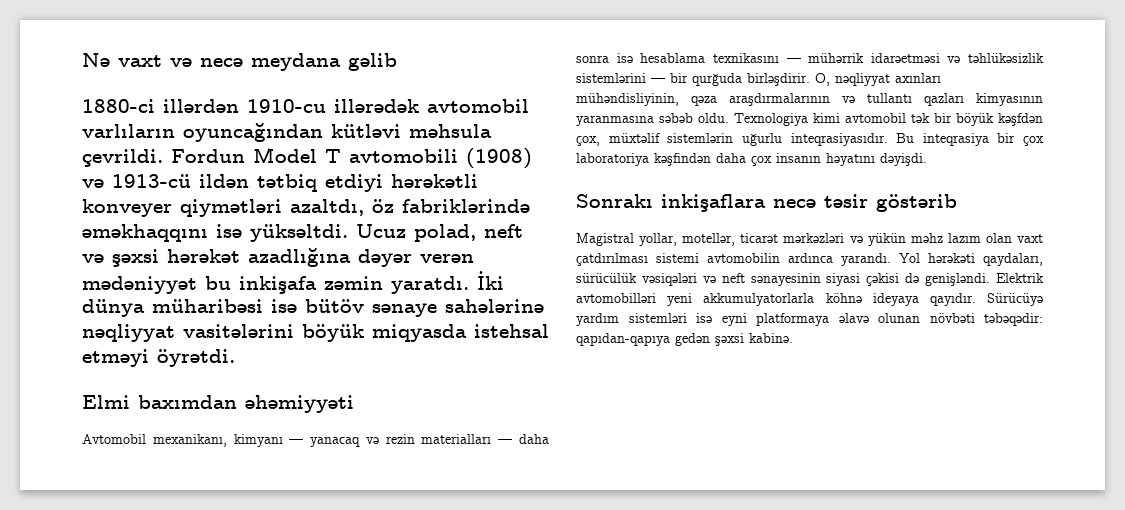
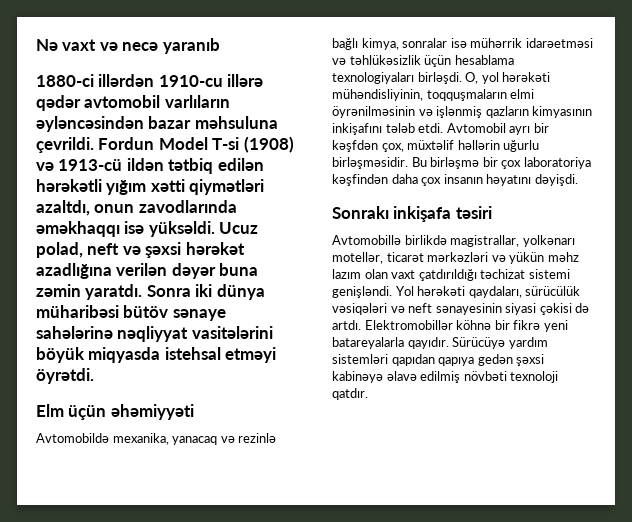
- Nə vaxt və necə meydana gəlib
+ Nə vaxt və necə yaranıb
- 1880-ci illərdən 1910-cu illərədək avtomobil varlıların oyuncağından kütləvi məhsula çevrildi.
+ 1880-ci illərdən 1910-cu illərə qədər avtomobil varlıların əyləncəsindən bazar məhsuluna çevrildi.
- Fordun Model T avtomobili (1908) və 1913-cü ildən tətbiq etdiyi hərəkətli konveyer qiymətləri azaltdı, öz fabriklərində əməkhaqqını isə yüksəltdi.
+ Fordun Model T-si (1908) və 1913-cü ildən tətbiq edilən hərəkətli yığım xətti qiymətləri azaltdı, onun zavodlarında əməkhaqqı isə yüksəldi.
- Ucuz polad, neft və şəxsi hərəkət azadlığına dəyər verən mədəniyyət bu inkişafa zəmin yaratdı. İki dünya müharibəsi isə bütöv sənaye sahələrinə nəqliyyat vasitələrini böyük miqyasda istehsal etməyi öyrətdi.
+ Ucuz polad, neft və şəxsi hərəkət azadlığına verilən dəyər buna zəmin yaratdı. Sonra iki dünya müharibəsi bütöv sənaye sahələrinə nəqliyyat vasitələrini böyük miqyasda istehsal etməyi öyrətdi.
- Elmi baxımdan əhəmiyyəti
+ Elm üçün əhəmiyyəti
- Avtomobil mexanikanı, kimyanı — yanacaq və rezin materialları — daha sonra isə hesablama texnikasını — mühərrik idarəetməsi və təhlükəsizlik sistemlərini — bir qurğuda birləşdirir. O, nəqliyyat axınları mühəndisliyinin, qəza araşdırmalarının və tullantı qazları kimyasının yaranmasına səbəb oldu. Texnologiya kimi avtomobil tək bir böyük kəşfdən çox, müxtəlif sistemlərin uğurlu inteqrasiyasıdır. Bu inteqrasiya bir çox laboratoriya kəşfindən daha çox insanın həyatını dəyişdi.
+ Avtomobildə mexanika, yanacaq və rezinlə bağlı kimya, sonralar isə mühərrik idarəetməsi və təhlükəsizlik üçün hesablama texnologiyaları birləşdi. O, yol hərəkəti mühəndisliyinin, toqquşmaların elmi öyrənilməsinin və işlənmiş qazların kimyasının inkişafını tələb etdi. Avtomobil ayrı bir kəşfdən çox, müxtəlif həllərin uğurlu birləşməsidir. Bu birləşmə bir çox laboratoriya kəşfindən daha çox insanın həyatını dəyişdi.
- Sonrakı inkişaflara necə təsir göstərib
- Magistral yollar, motellər, ticarət mərkəzləri və yükün məhz lazım olan vaxt çatdırılması sistemi avtomobilin ardınca yarandı.
+ Sonrakı inkişafa təsiri
+ Avtomobillə birlikdə magistrallar, yolkənarı motellər, ticarət mərkəzləri və yükün məhz lazım olan vaxt çatdırıldığı təchizat sistemi genişləndi.
- Yol hərəkəti qaydaları, sürücülük vəsiqələri və neft sənayesinin siyasi çəkisi də genişləndi. Elektrik avtomobilləri yeni akkumulyatorlarla köhnə ideyaya qayıdır. Sürücüyə yardım sistemləri isə eyni platformaya əlavə olunan növbəti təbəqədir: qapıdan-qapıya gedən şəxsi kabinə.
+ Yol hərəkəti qaydaları, sürücülük vəsiqələri və neft sənayesinin siyasi çəkisi də artdı. Elektromobillər köhnə bir fikrə yeni batareyalarla qayıdır. Sürücüyə yardım sistemləri qapıdan qapıya gedən şəxsi kabinəyə əlavə edilmiş növbəti texnoloji qatdır.

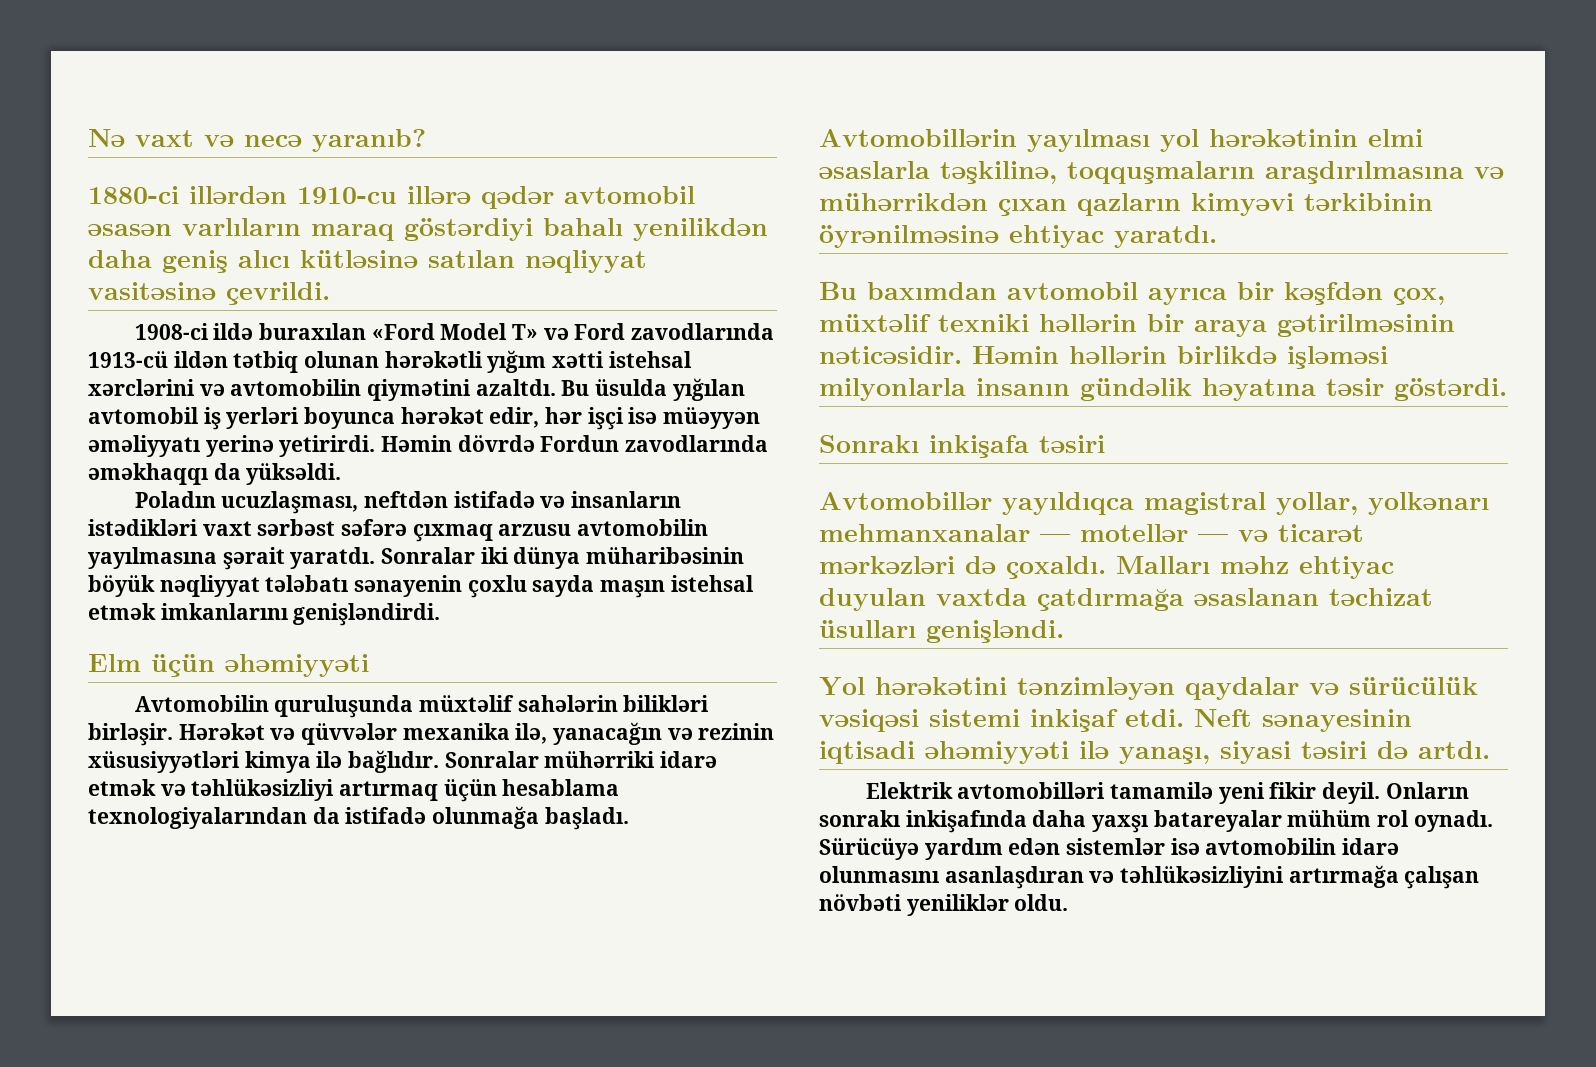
- Nə vaxt və necə yaranıb
+ Nə vaxt və necə yaranıb?
- 1880-ci illərdən 1910-cu illərə qədər avtomobil varlıların əyləncəsindən bazar məhsuluna çevrildi. Fordun Model T-si (1908) və 1913-cü ildən tətbiq edilən hərəkətli yığım xətti qiymətləri azaltdı, onun zavodlarında əməkhaqqı isə yüksəldi. Ucuz polad, neft və şəxsi hərəkət azadlığına verilən dəyər buna zəmin yaratdı. Sonra iki dünya müharibəsi bütöv sənaye sahələrinə nəqliyyat vasitələrini böyük miqyasda istehsal etməyi öyrətdi.
+ 1880-ci illərdən 1910-cu illərə qədər avtomobil əsasən varlıların maraq göstərdiyi bahalı yenilikdən daha geniş alıcı kütləsinə satılan nəqliyyat vasitəsinə çevrildi.
+ 1908-ci ildə buraxılan «Ford Model T» və Ford zavodlarında 1913-cü ildən tətbiq olunan hərəkətli yığım xətti istehsal xərclərini və avtomobilin qiymətini azaltdı. Bu üsulda yığılan avtomobil iş yerləri boyunca hərəkət edir, hər işçi isə müəyyən əməliyyatı yerinə yetirirdi. Həmin dövrdə Fordun zavodlarında əməkhaqqı da yüksəldi.
+ Poladın ucuzlaşması, neftdən istifadə və insanların istədikləri vaxt sərbəst səfərə çıxmaq arzusu avtomobilin yayılmasına şərait yaratdı. Sonralar iki dünya müharibəsinin böyük nəqliyyat tələbatı sənayenin çoxlu sayda maşın istehsal etmək imkanlarını genişləndirdi.
  Elm üçün əhəmiyyəti
- Avtomobildə mexanika, yanacaq və rezinlə bağlı kimya, sonralar isə mühərrik idarəetməsi və təhlükəsizlik üçün hesablama texnologiyaları birləşdi. O, yol hərəkəti mühəndisliyinin, toqquşmaların elmi öyrənilməsinin və işlənmiş qazların kimyasının inkişafını tələb etdi. Avtomobil ayrı bir kəşfdən çox, müxtəlif həllərin uğurlu birləşməsidir. Bu birləşmə bir çox laboratoriya kəşfindən daha çox insanın həyatını dəyişdi.
+ Avtomobilin quruluşunda müxtəlif sahələrin bilikləri birləşir. Hərəkət və qüvvələr mexanika ilə, yanacağın və rezinin xüsusiyyətləri kimya ilə bağlıdır. Sonralar mühərriki idarə etmək və təhlükəsizliyi artırmaq üçün hesablama texnologiyalarından da istifadə olunmağa başladı.
+ Avtomobillərin yayılması yol hərəkətinin elmi əsaslarla təşkilinə, toqquşmaların araşdırılmasına və mühərrikdən çıxan qazların kimyəvi tərkibinin öyrənilməsinə ehtiyac yaratdı.
+ Bu baxımdan avtomobil ayrıca bir kəşfdən çox, müxtəlif texniki həllərin bir araya gətirilməsinin nəticəsidir. Həmin həllərin birlikdə işləməsi milyonlarla insanın gündəlik həyatına təsir göstərdi.
  Sonrakı inkişafa təsiri
- Avtomobillə birlikdə magistrallar, yolkənarı motellər, ticarət mərkəzləri və yükün məhz lazım olan vaxt çatdırıldığı təchizat sistemi genişləndi. Yol hərəkəti qaydaları, sürücülük vəsiqələri və neft sənayesinin siyasi çəkisi də artdı. Elektromobillər köhnə bir fikrə yeni batareyalarla qayıdır. Sürücüyə yardım sistemləri qapıdan qapıya gedən şəxsi kabinəyə əlavə edilmiş növbəti texnoloji qatdır.
+ Avtomobillər yayıldıqca magistral yollar, yolkənarı mehmanxanalar — motellər — və ticarət mərkəzləri də çoxaldı. Malları məhz ehtiyac duyulan vaxtda çatdırmağa əsaslanan təchizat üsulları genişləndi.
+ Yol hərəkətini tənzimləyən qaydalar və sürücülük vəsiqəsi sistemi inkişaf etdi. Neft sənayesinin iqtisadi əhəmiyyəti ilə yanaşı, siyasi təsiri də artdı.
+ Elektrik avtomobilləri tamamilə yeni fikir deyil. Onların sonrakı inkişafında daha yaxşı batareyalar mühüm rol oynadı. Sürücüyə yardım edən sistemlər isə avtomobilin idarə olunmasını asanlaşdıran və təhlükəsizliyini artırmağa çalışan növbəti yeniliklər oldu.

